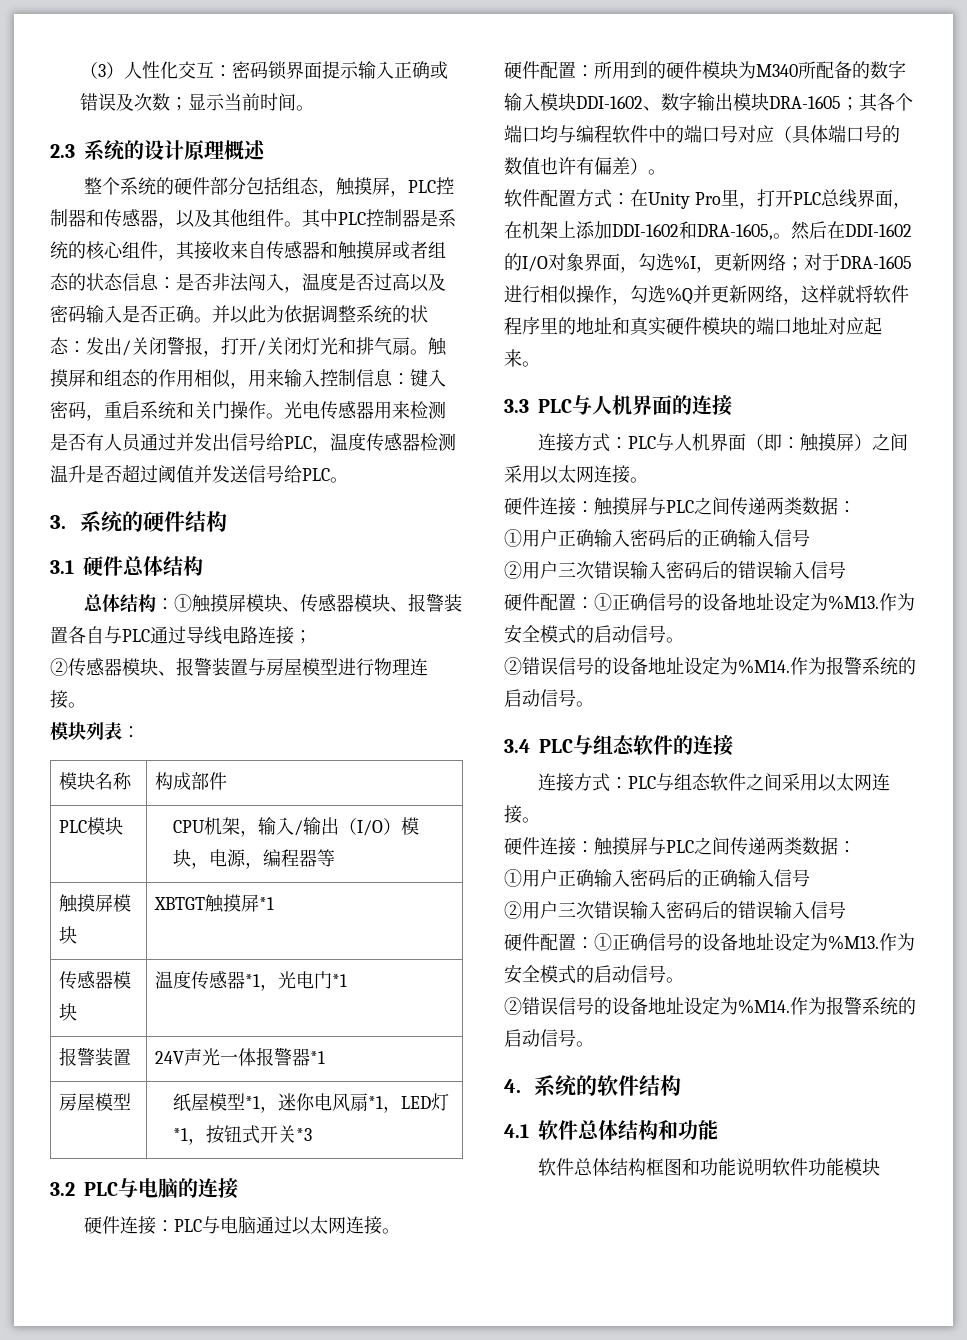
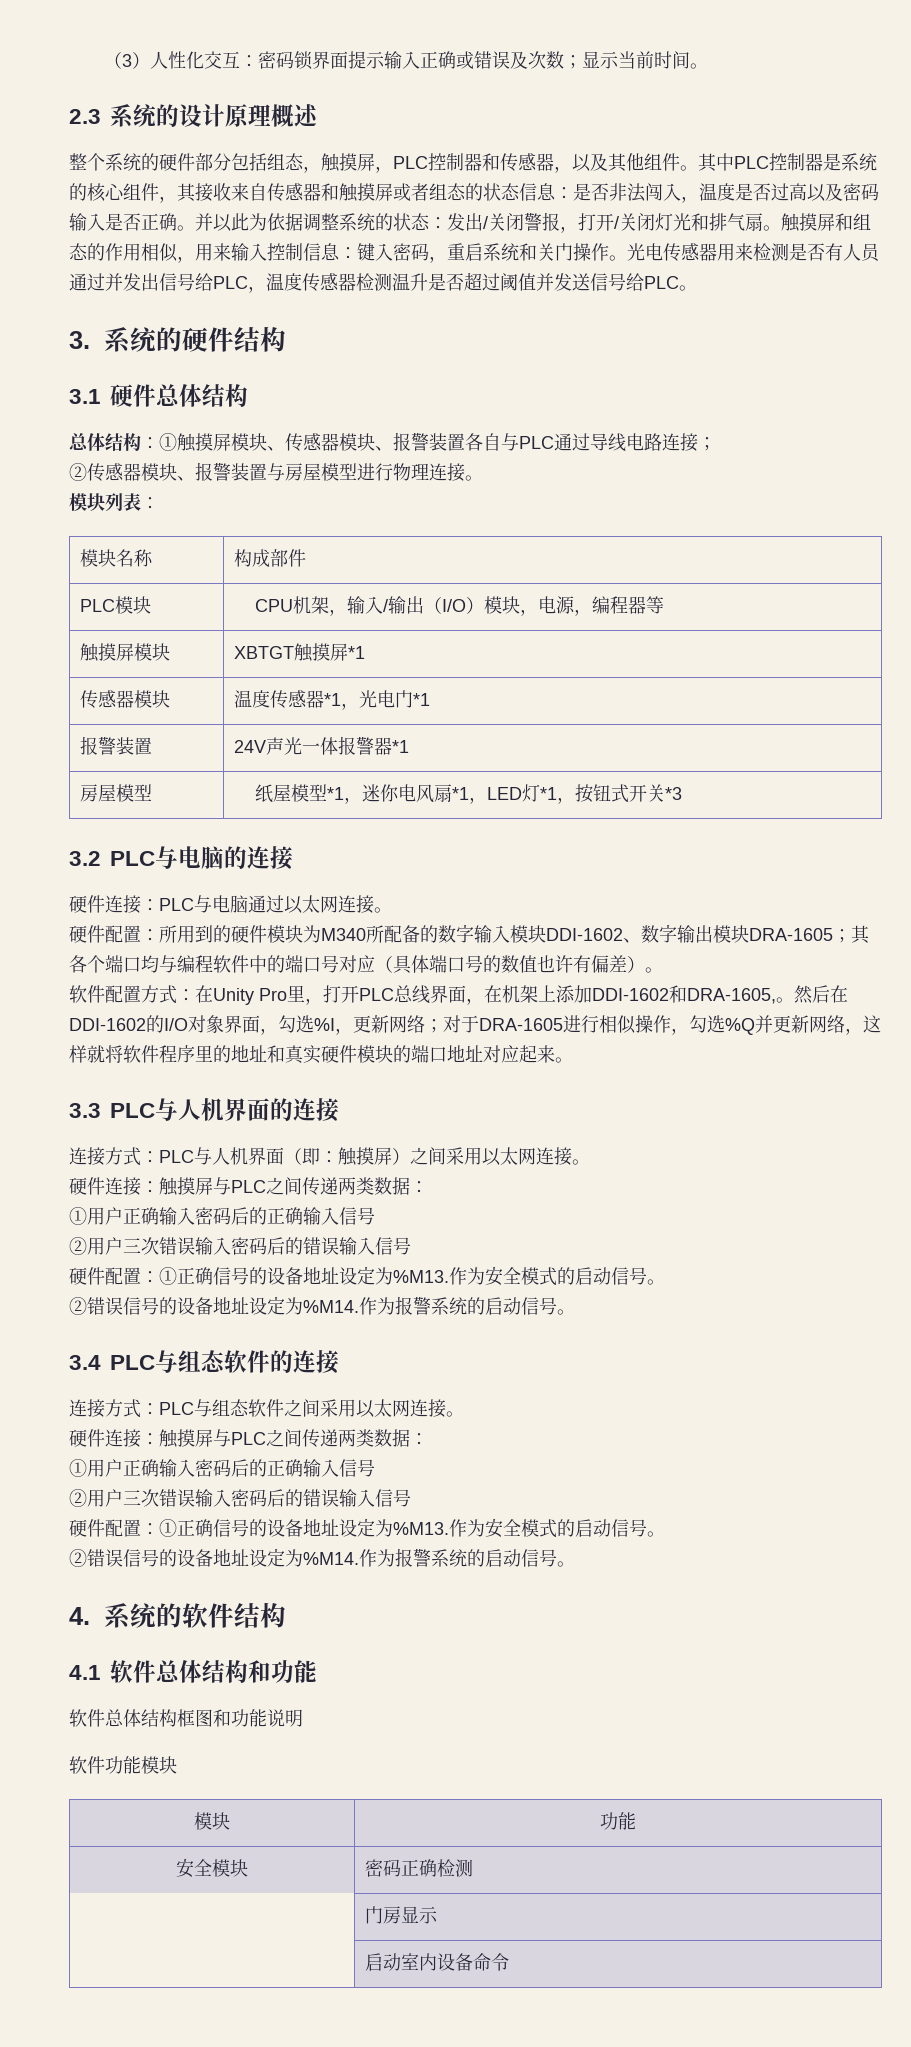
- 软件总体结构框图和功能说明软件功能模块
+ 软件总体结构框图和功能说明
+ 软件功能模块
+ 模块 | 功能
+ 安全模块 | 密码正确检测
+ | 门房显示
+ | 启动室内设备命令

